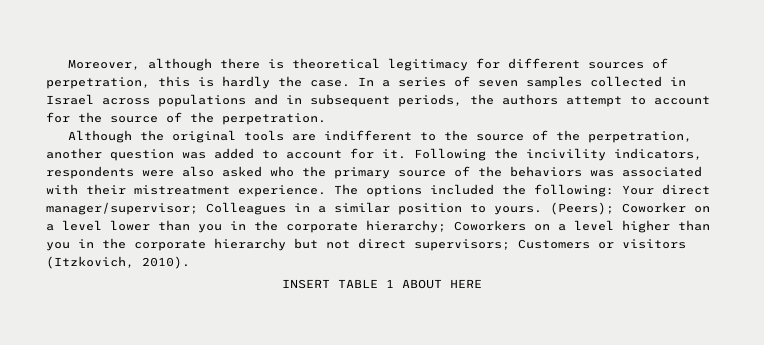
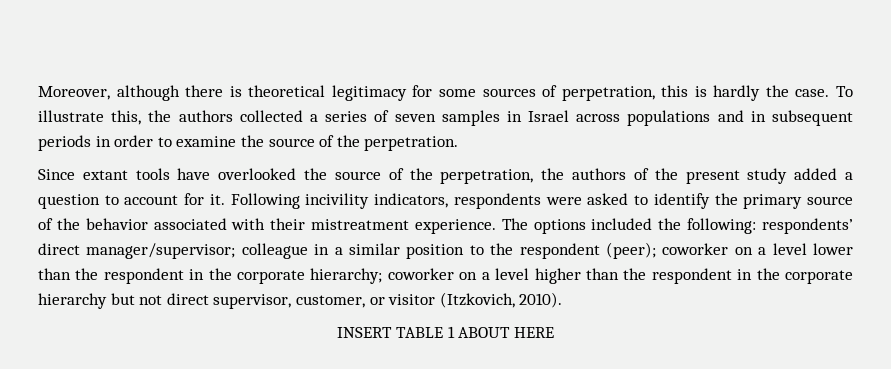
- Moreover, although there is theoretical legitimacy for different sources of perpetration, this is hardly the case.
+ Moreover, although there is theoretical legitimacy for some sources of perpetration, this is hardly the case.
- In a series of seven samples collected in Israel across populations and in subsequent periods, the authors attempt to account for the source of the perpetration.
+ To illustrate this, the authors collected a series of seven samples in Israel across populations and in subsequent periods in order to examine the source of the perpetration.
- Although the original tools are indifferent to the source of the perpetration, another question was added to account for it.
+ Since extant tools have overlooked the source of the perpetration, the authors of the present study added a question to account for it.
- Following the incivility indicators, respondents were also asked who the primary source of the behaviors was associated with their mistreatment experience.
+ Following incivility indicators, respondents were asked to identify the primary source of the behavior associated with their mistreatment experience.
- The options included the following: Your direct manager/supervisor; Colleagues in a similar position to yours. (Peers); Coworker on a level lower than you in the corporate hierarchy; Coworkers on a level higher than you in the corporate hierarchy but not direct supervisors; Customers or visitors (Itzkovich, 2010).
+ The options included the following: respondents’ direct manager/supervisor; colleague in a similar position to the respondent (peer); coworker on a level lower than the respondent in the corporate hierarchy; coworker on a level higher than the respondent in the corporate hierarchy but not direct supervisor, customer, or visitor (Itzkovich, 2010).

